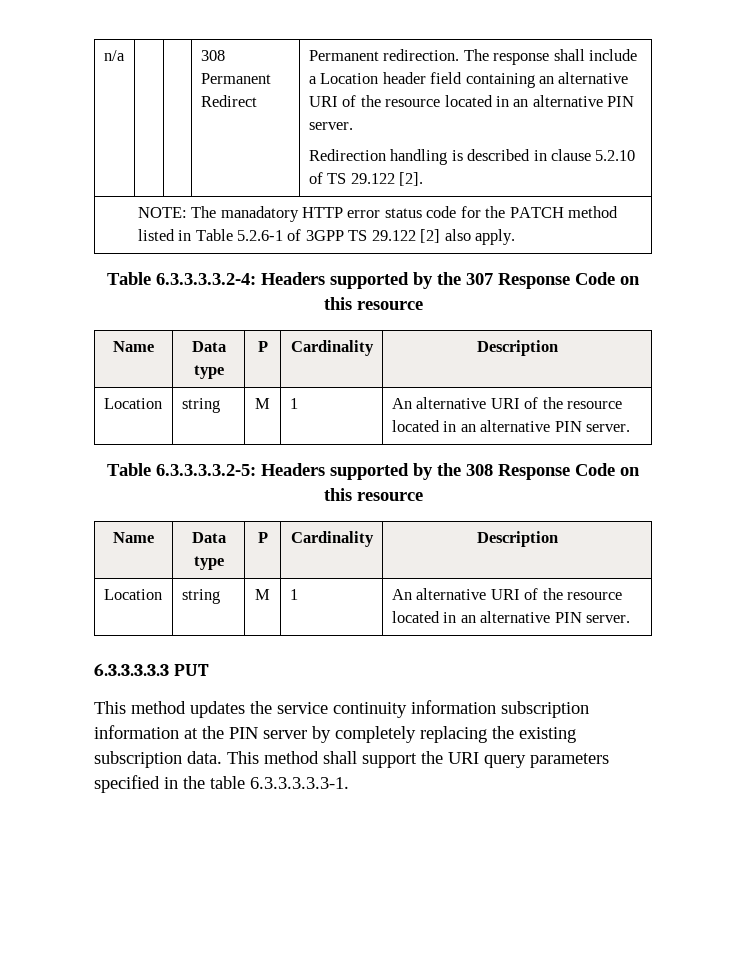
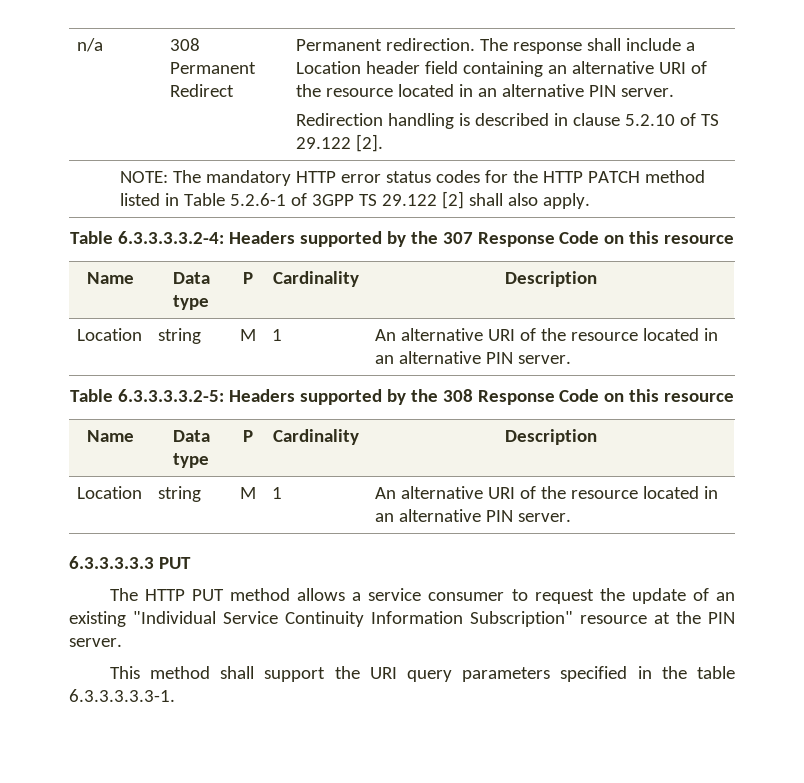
- NOTE: The manadatory HTTP error status code for the PATCH method listed in Table 5.2.6-1 of 3GPP TS 29.122 [2] also apply.
+ NOTE: The mandatory HTTP error status codes for the HTTP PATCH method listed in Table 5.2.6-1 of 3GPP TS 29.122 [2] shall also apply.
- This method updates the service continuity information subscription information at the PIN server by completely replacing the existing subscription data. This method shall support the URI query parameters specified in the table 6.3.3.3.3.3-1.
+ The HTTP PUT method allows a service consumer to request the update of an existing "Individual Service Continuity Information Subscription" resource at the PIN server.
+ This method shall support the URI query parameters specified in the table 6.3.3.3.3.3-1.

